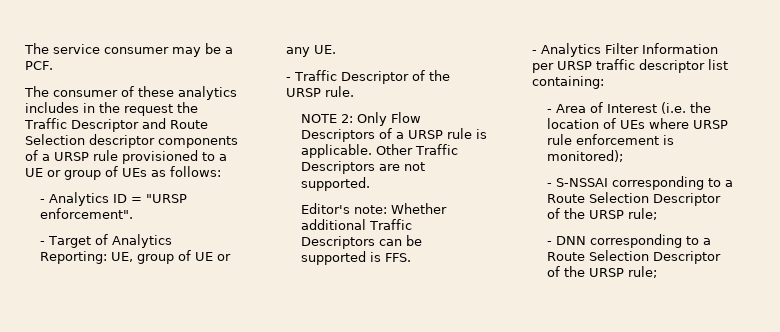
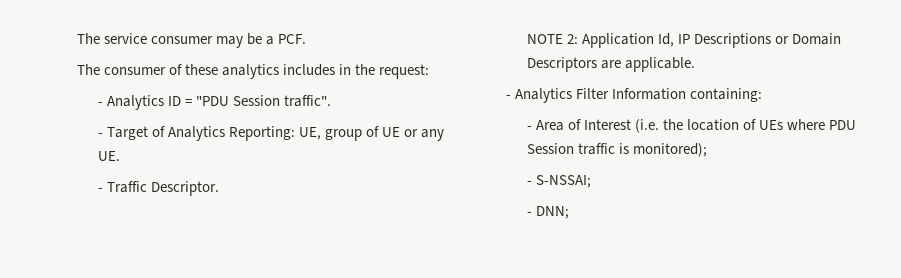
- The consumer of these analytics includes in the request the Traffic Descriptor and Route Selection descriptor components of a URSP rule provisioned to a UE or group of UEs as follows:
+ The consumer of these analytics includes in the request:
- - Analytics ID = "URSP enforcement".
+ - Analytics ID = "PDU Session traffic".
- - Traffic Descriptor of the URSP rule.
- NOTE 2: Only Flow Descriptors of a URSP rule is applicable. Other Traffic Descriptors are not supported.
- Editor's note: Whether additional Traffic Descriptors can be supported is FFS.
+ - Traffic Descriptor.
+ NOTE 2: Application Id, IP Descriptions or Domain Descriptors are applicable.
- - Analytics Filter Information per URSP traffic descriptor list containing:
+ - Analytics Filter Information containing:
- - Area of Interest (i.e. the location of UEs where URSP rule enforcement is monitored);
+ - Area of Interest (i.e. the location of UEs where PDU Session traffic is monitored);
- - S-NSSAI corresponding to a Route Selection Descriptor of the URSP rule;
- - DNN corresponding to a Route Selection Descriptor of the URSP rule;
+ - S-NSSAI;
+ - DNN;

